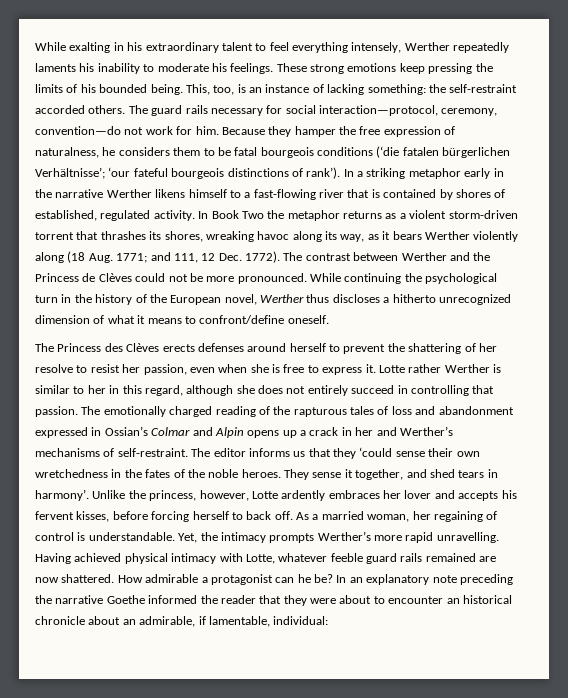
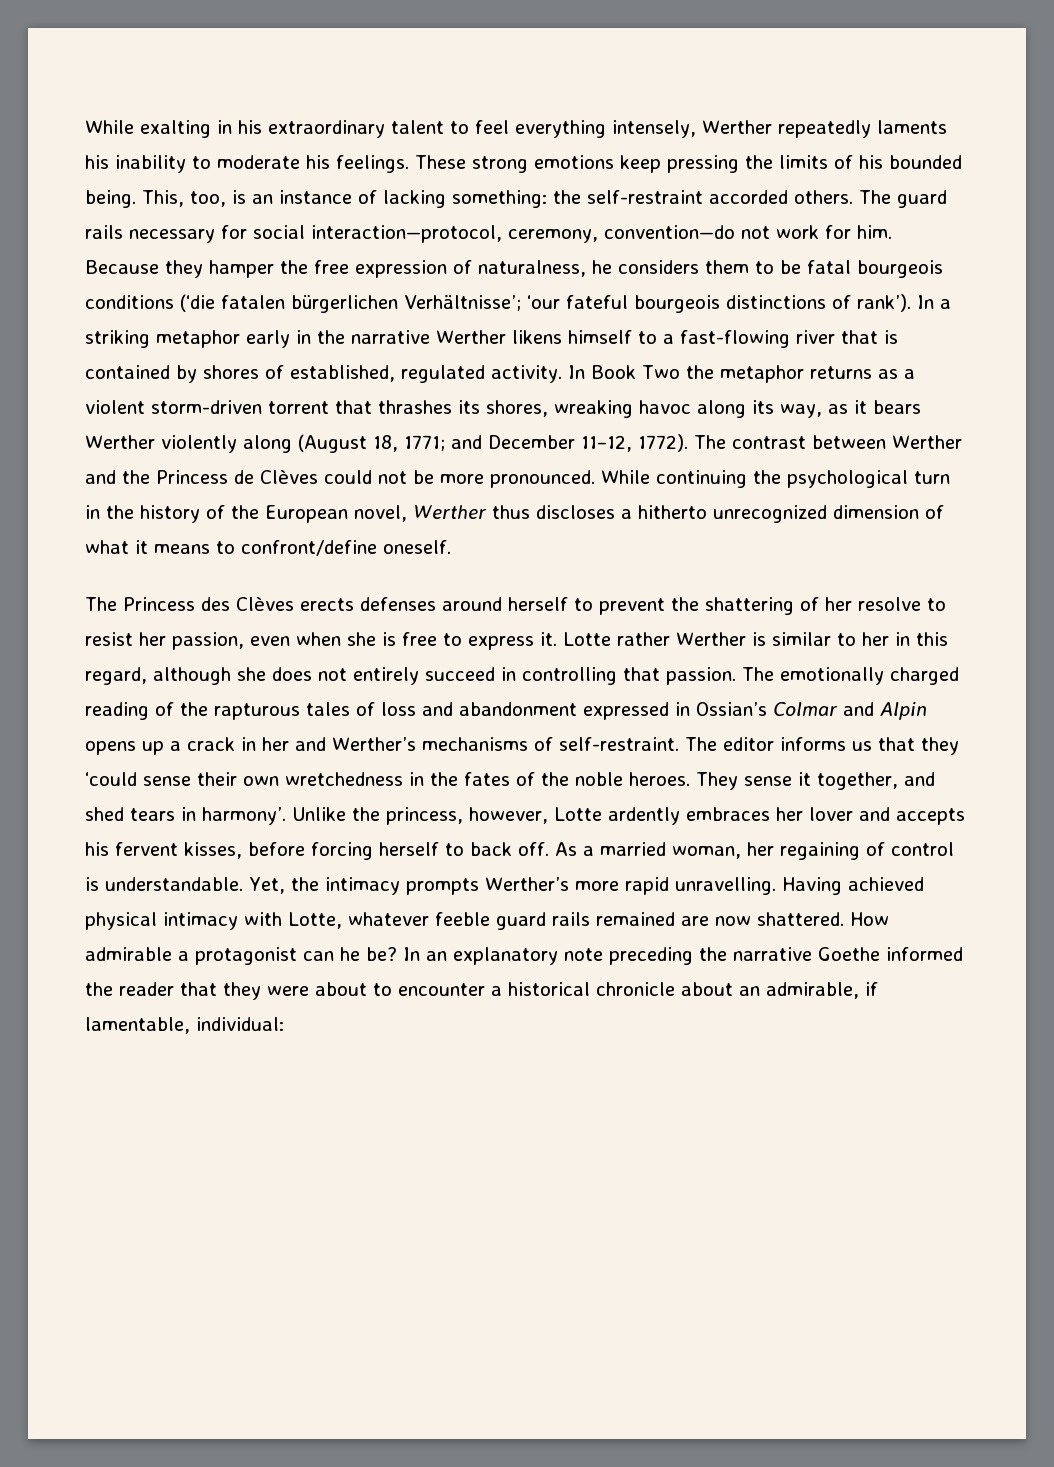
- In Book Two the metaphor returns as a violent storm-driven torrent that thrashes its shores, wreaking havoc along its way, as it bears Werther violently along (18 Aug. 1771; and 111, 12 Dec. 1772).
+ In Book Two the metaphor returns as a violent storm-driven torrent that thrashes its shores, wreaking havoc along its way, as it bears Werther violently along (August 18, 1771; and December 11–12, 1772).
- In an explanatory note preceding the narrative Goethe informed the reader that they were about to encounter an historical chronicle about an admirable, if lamentable, individual:
+ In an explanatory note preceding the narrative Goethe informed the reader that they were about to encounter a historical chronicle about an admirable, if lamentable, individual:

